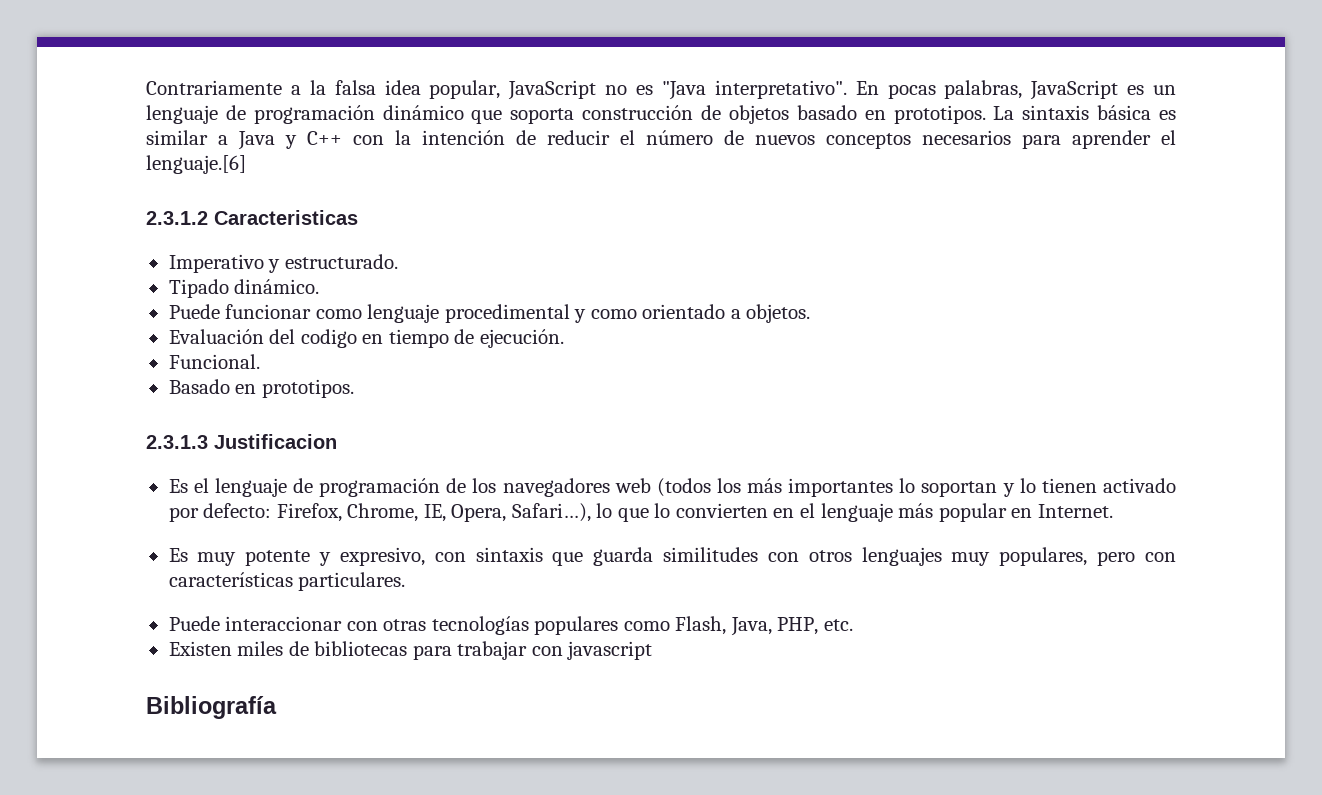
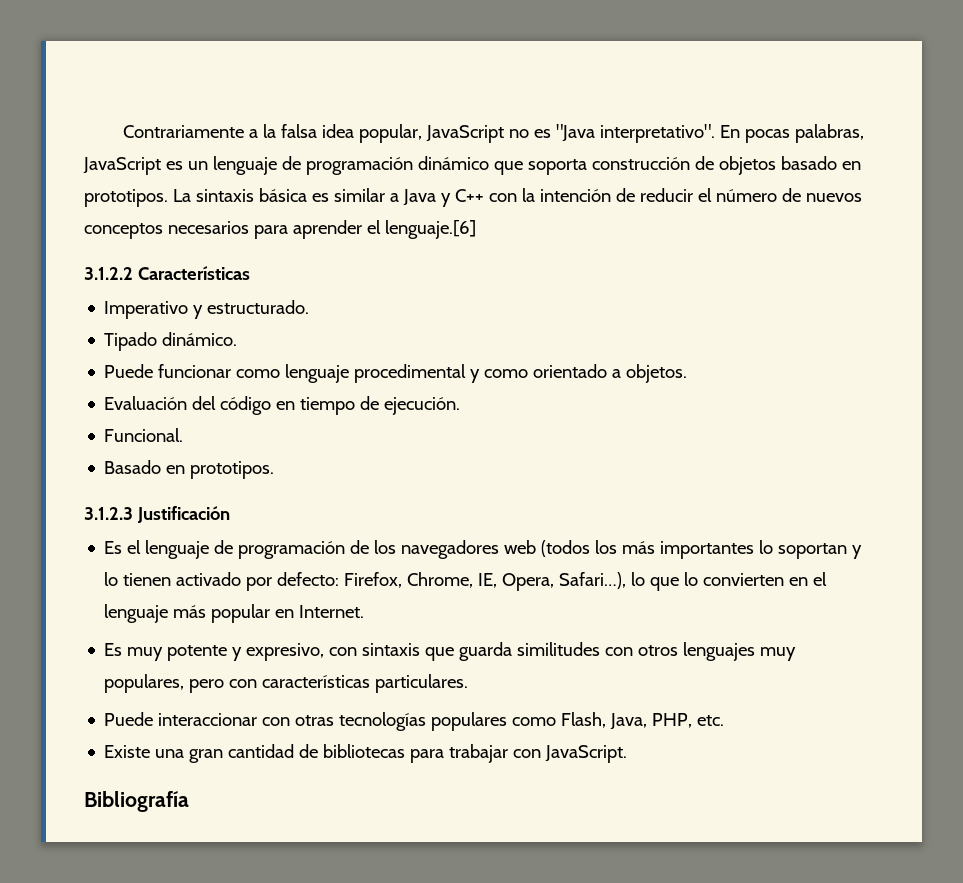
- 2.3.1.2 Caracteristicas
+ 3.1.2.2 Características
- Evaluación del codigo en tiempo de ejecución.
+ Evaluación del código en tiempo de ejecución.
- 2.3.1.3 Justificacion
+ 3.1.2.3 Justificación
- Existen miles de bibliotecas para trabajar con javascript
+ Existe una gran cantidad de bibliotecas para trabajar con JavaScript.

